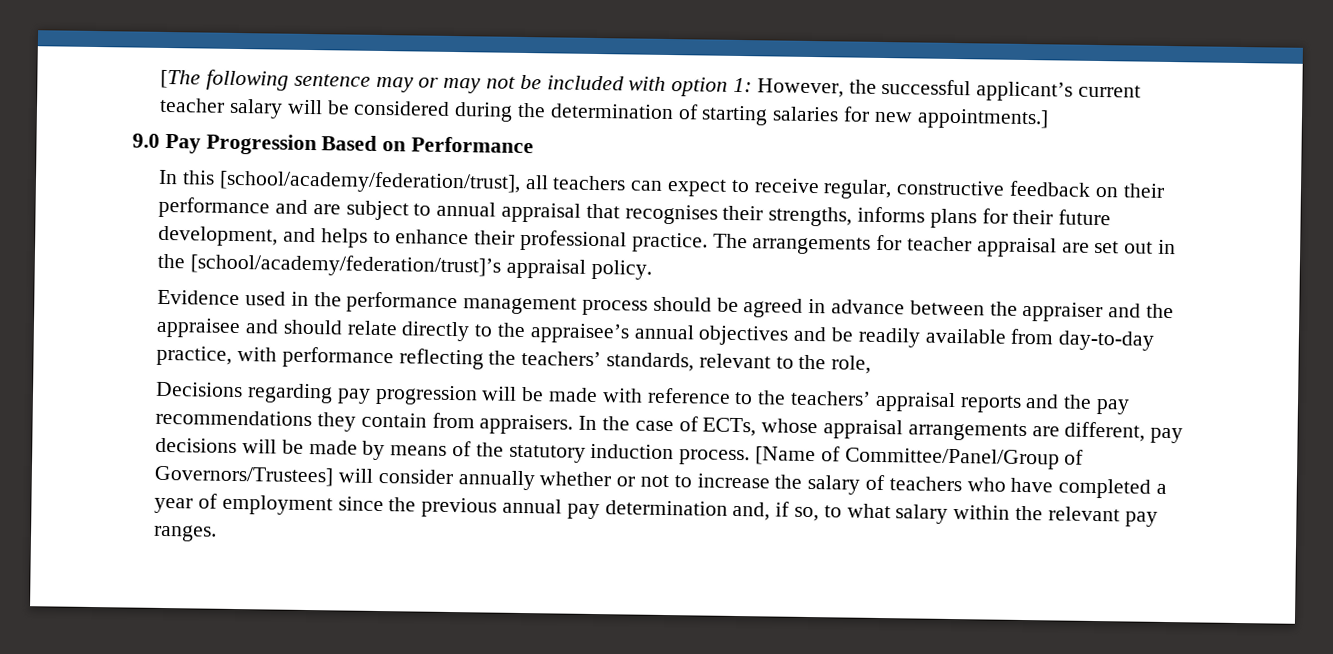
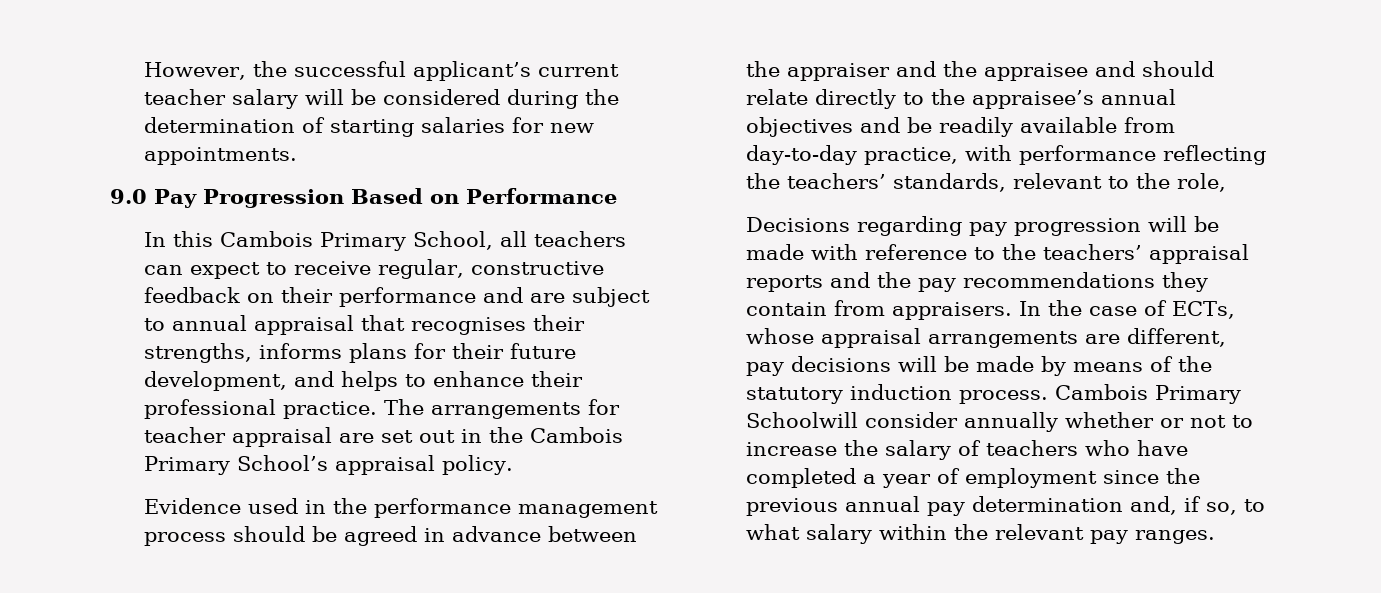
- [The following sentence may or may not be included with option 1: However, the successful applicant’s current teacher salary will be considered during the determination of starting salaries for new appointments.]
+ However, the successful applicant’s current teacher salary will be considered during the determination of starting salaries for new appointments.
- In this [school/academy/federation/trust], all teachers can expect to receive regular, constructive feedback on their performance and are subject to annual appraisal that recognises their strengths, informs plans for their future development, and helps to enhance their professional practice.
+ In this Cambois Primary School, all teachers can expect to receive regular, constructive feedback on their performance and are subject to annual appraisal that recognises their strengths, informs plans for their future development, and helps to enhance their professional practice.
- The arrangements for teacher appraisal are set out in the [school/academy/federation/trust]’s appraisal policy.
+ The arrangements for teacher appraisal are set out in the Cambois Primary School’s appraisal policy.
- [Name of Committee/Panel/Group of Governors/Trustees] will consider annually whether or not to increase the salary of teachers who have completed a year of employment since the previous annual pay determination and, if so, to what salary within the relevant pay ranges.
+ Cambois Primary Schoolwill consider annually whether or not to increase the salary of teachers who have completed a year of employment since the previous annual pay determination and, if so, to what salary within the relevant pay ranges.

